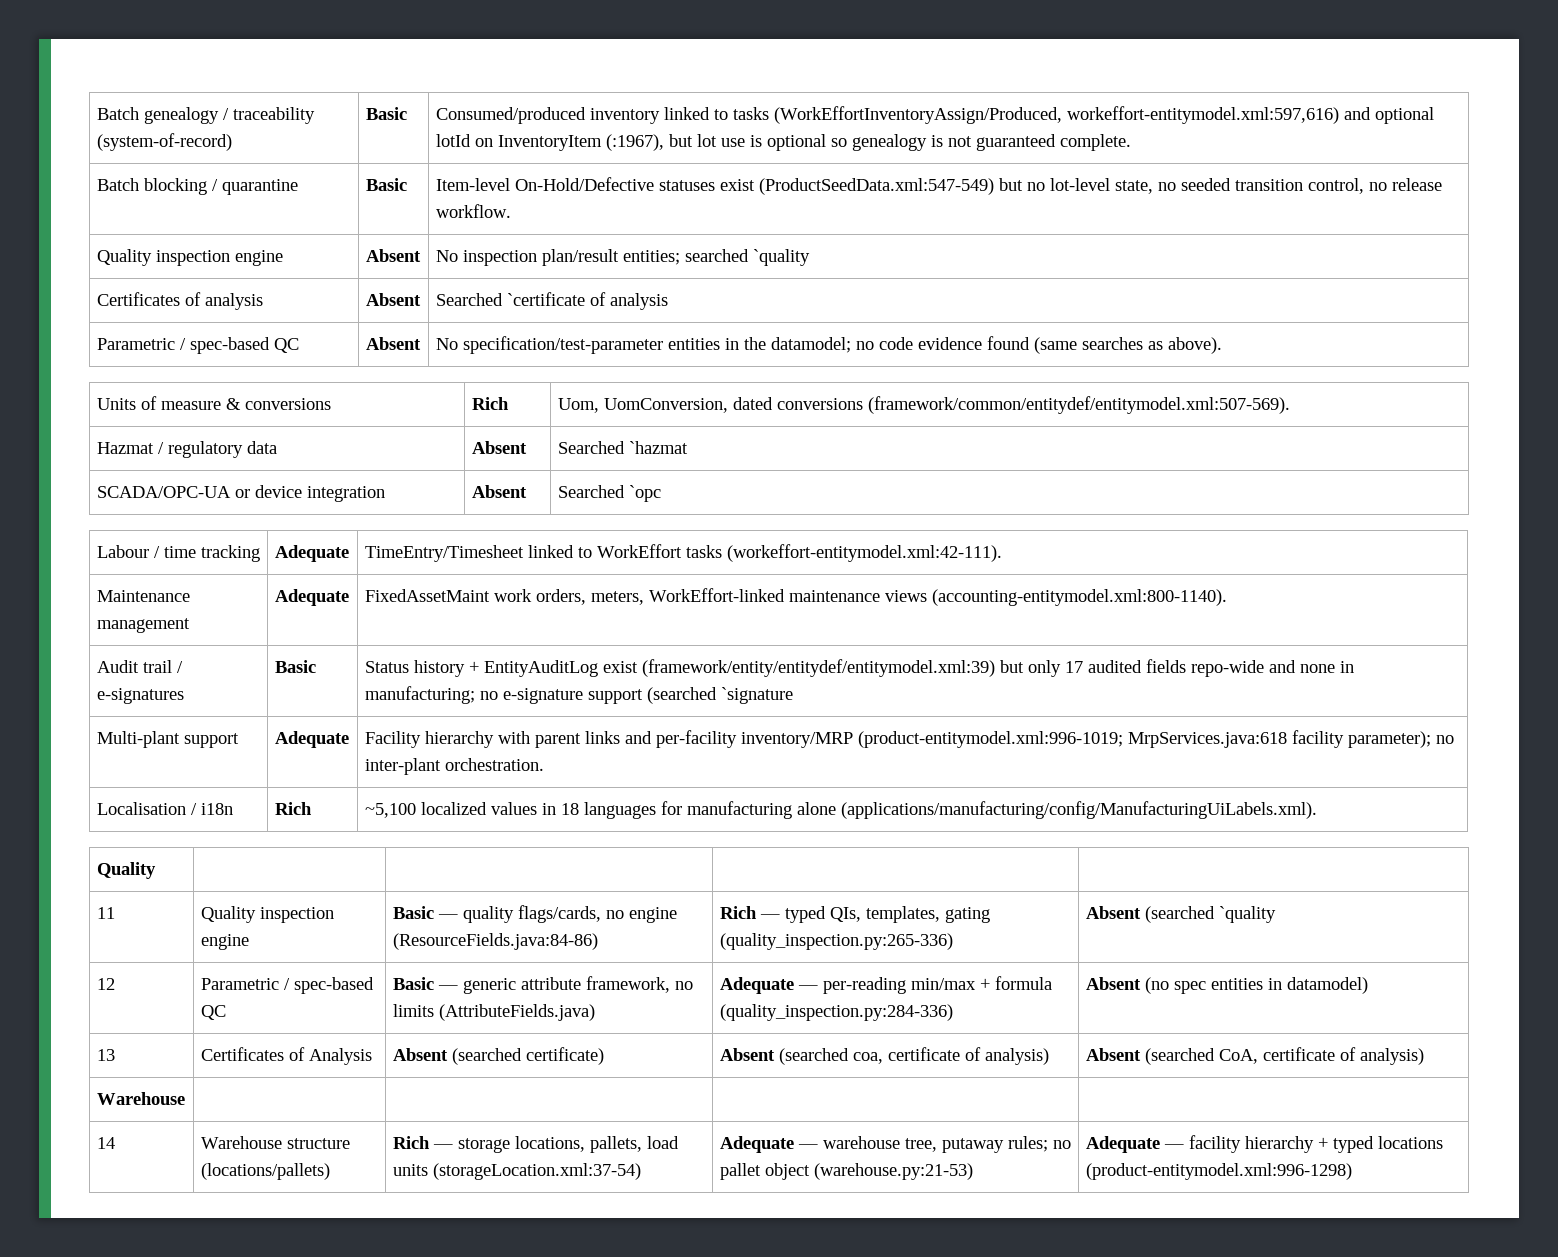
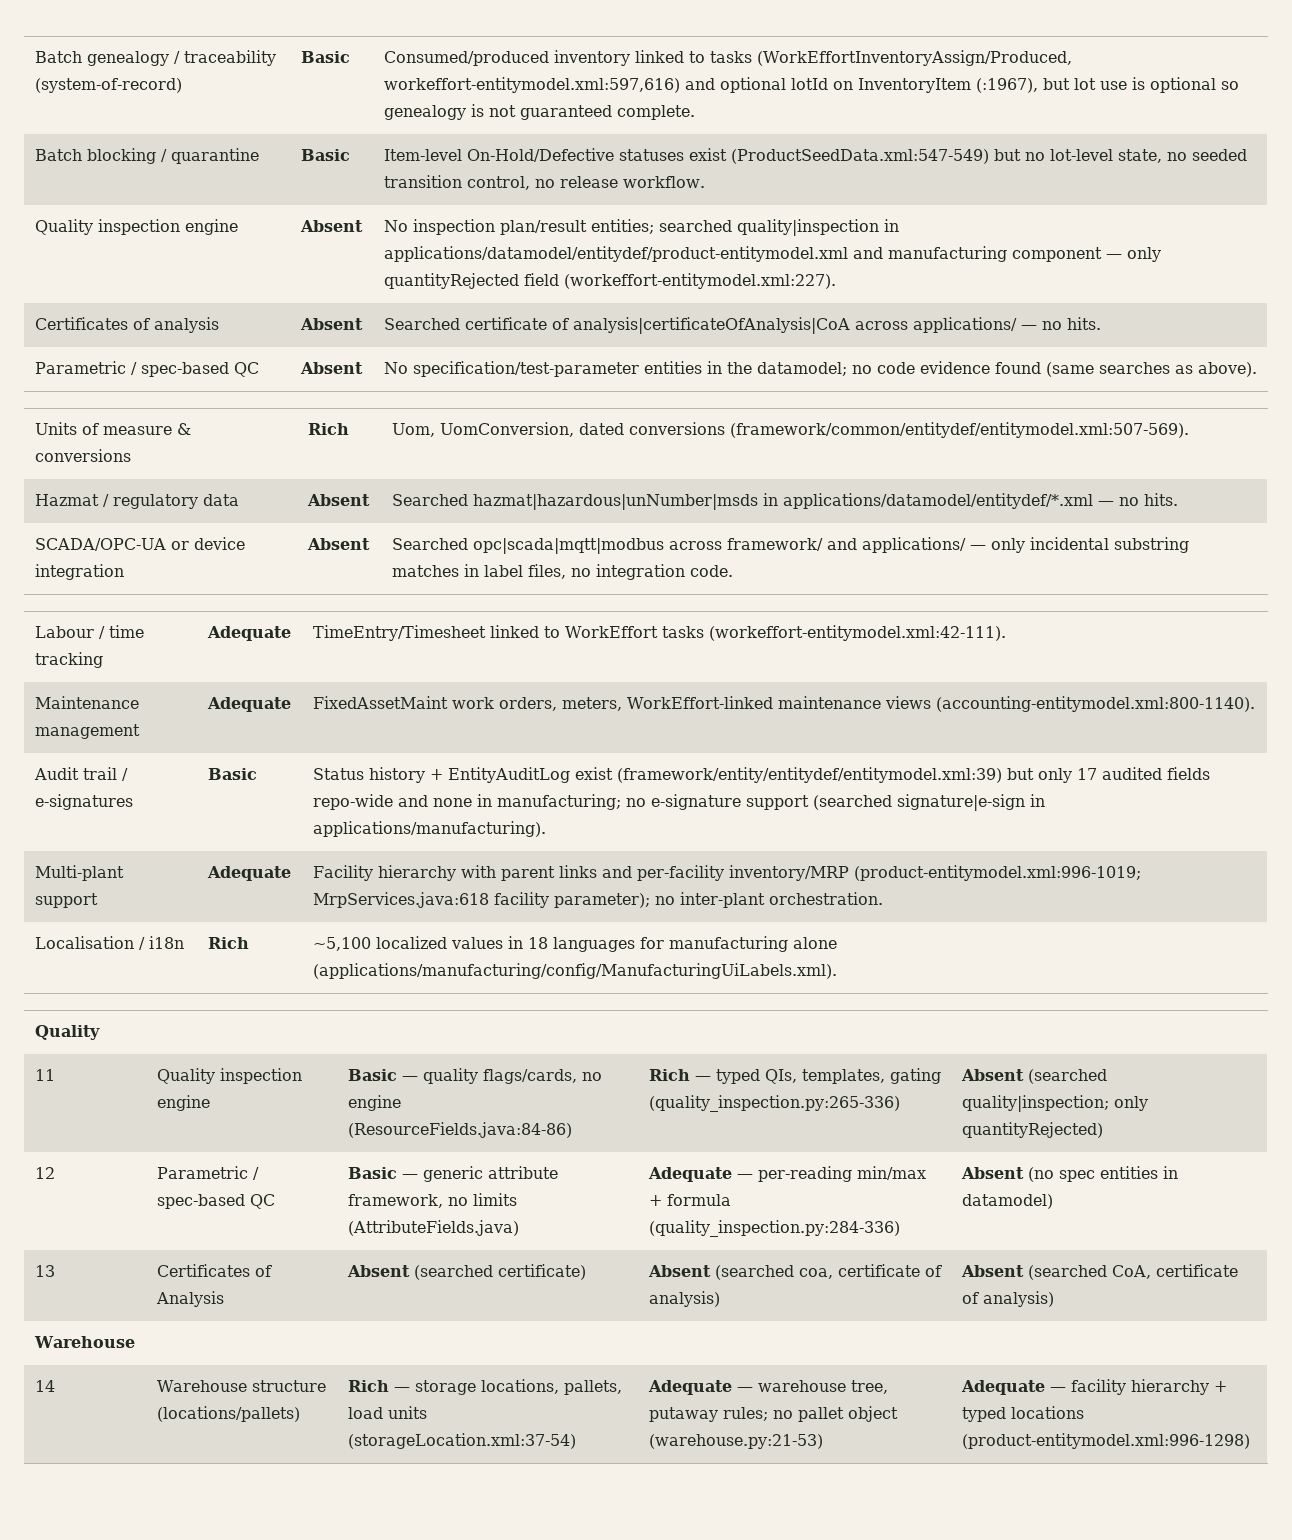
- Quality inspection engine | Absent | No inspection plan/result entities; searched `quality
+ Quality inspection engine | Absent | No inspection plan/result entities; searched quality|inspection in applications/datamodel/entitydef/product-entitymodel.xml and manufacturing component — only quantityRejected field (workeffort-entitymodel.xml:227).
- Certificates of analysis | Absent | Searched `certificate of analysis
+ Certificates of analysis | Absent | Searched certificate of analysis|certificateOfAnalysis|CoA across applications/ — no hits.
- Hazmat / regulatory data | Absent | Searched `hazmat
+ Hazmat / regulatory data | Absent | Searched hazmat|hazardous|unNumber|msds in applications/datamodel/entitydef/*.xml — no hits.
- SCADA/OPC-UA or device integration | Absent | Searched `opc
+ SCADA/OPC-UA or device integration | Absent | Searched opc|scada|mqtt|modbus across framework/ and applications/ — only incidental substring matches in label files, no integration code.
- Audit trail / e-signatures | Basic | Status history + EntityAuditLog exist (framework/entity/entitydef/entitymodel.xml:39) but only 17 audited fields repo-wide and none in manufacturing; no e-signature support (searched `signature
+ Audit trail / e-signatures | Basic | Status history + EntityAuditLog exist (framework/entity/entitydef/entitymodel.xml:39) but only 17 audited fields repo-wide and none in manufacturing; no e-signature support (searched signature|e-sign in applications/manufacturing).
- 11 | Quality inspection engine | Basic — quality flags/cards, no engine (ResourceFields.java:84-86) | Rich — typed QIs, templates, gating (quality_inspection.py:265-336) | Absent (searched `quality
+ 11 | Quality inspection engine | Basic — quality flags/cards, no engine (ResourceFields.java:84-86) | Rich — typed QIs, templates, gating (quality_inspection.py:265-336) | Absent (searched quality|inspection; only quantityRejected)

